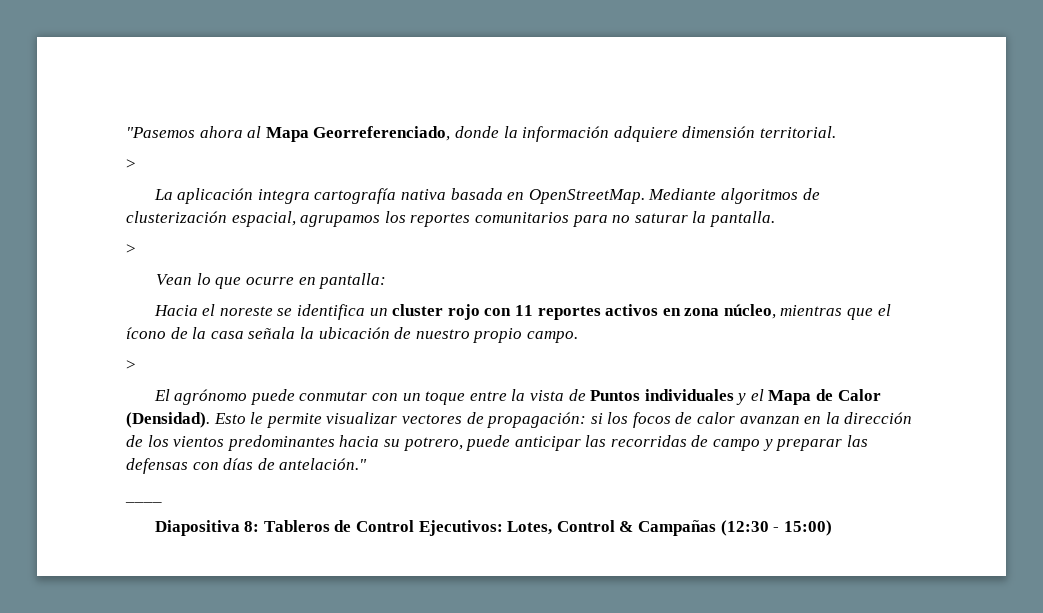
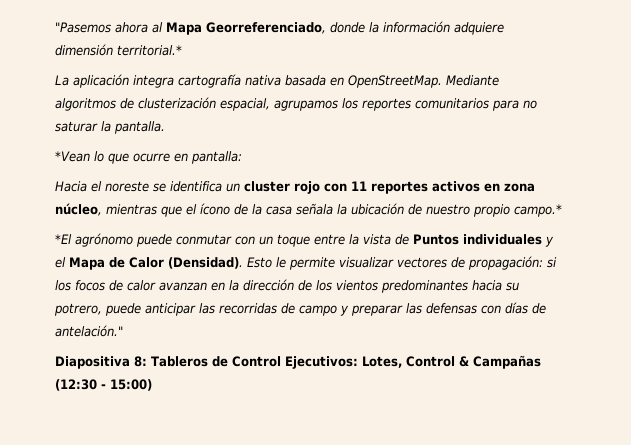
- "Pasemos ahora al Mapa Georreferenciado, donde la información adquiere dimensión territorial.
- >
+ "Pasemos ahora al Mapa Georreferenciado, donde la información adquiere dimensión territorial.*
  Mediante algoritmos de clusterización espacial, agrupamos los reportes comunitarios para no saturar la pantalla.
- >
- Vean lo que ocurre en pantalla:
+ *Vean lo que ocurre en pantalla:
- Hacia el noreste se identifica un cluster rojo con 11 reportes activos en zona núcleo, mientras que el ícono de la casa señala la ubicación de nuestro propio campo.
- >
- El agrónomo puede conmutar con un toque entre la vista de Puntos individuales y el Mapa de Calor (Densidad).
+ Hacia el noreste se identifica un cluster rojo con 11 reportes activos en zona núcleo, mientras que el ícono de la casa señala la ubicación de nuestro propio campo.*
+ *El agrónomo puede conmutar con un toque entre la vista de Puntos individuales y el Mapa de Calor (Densidad).
- ____

